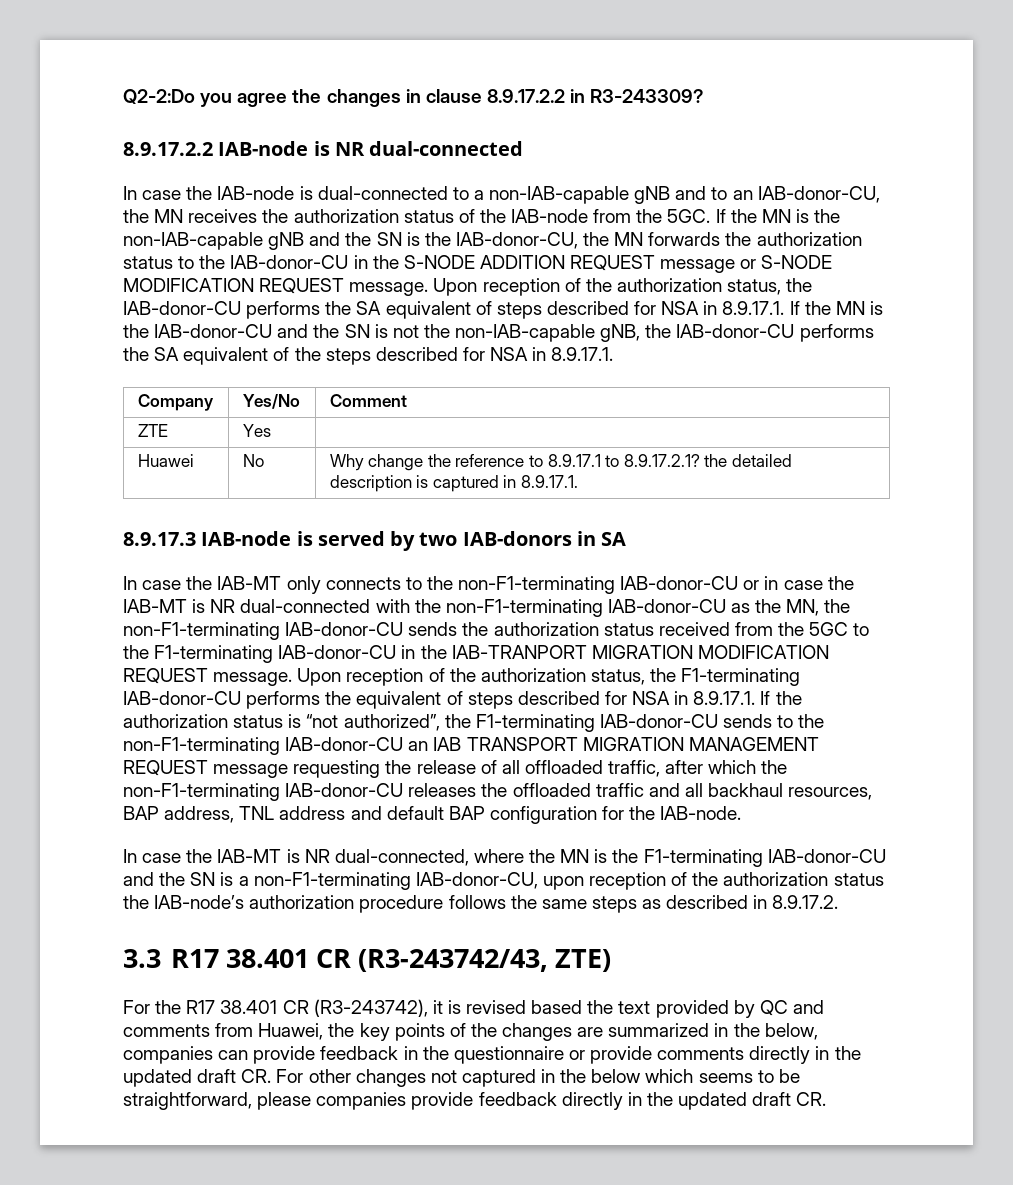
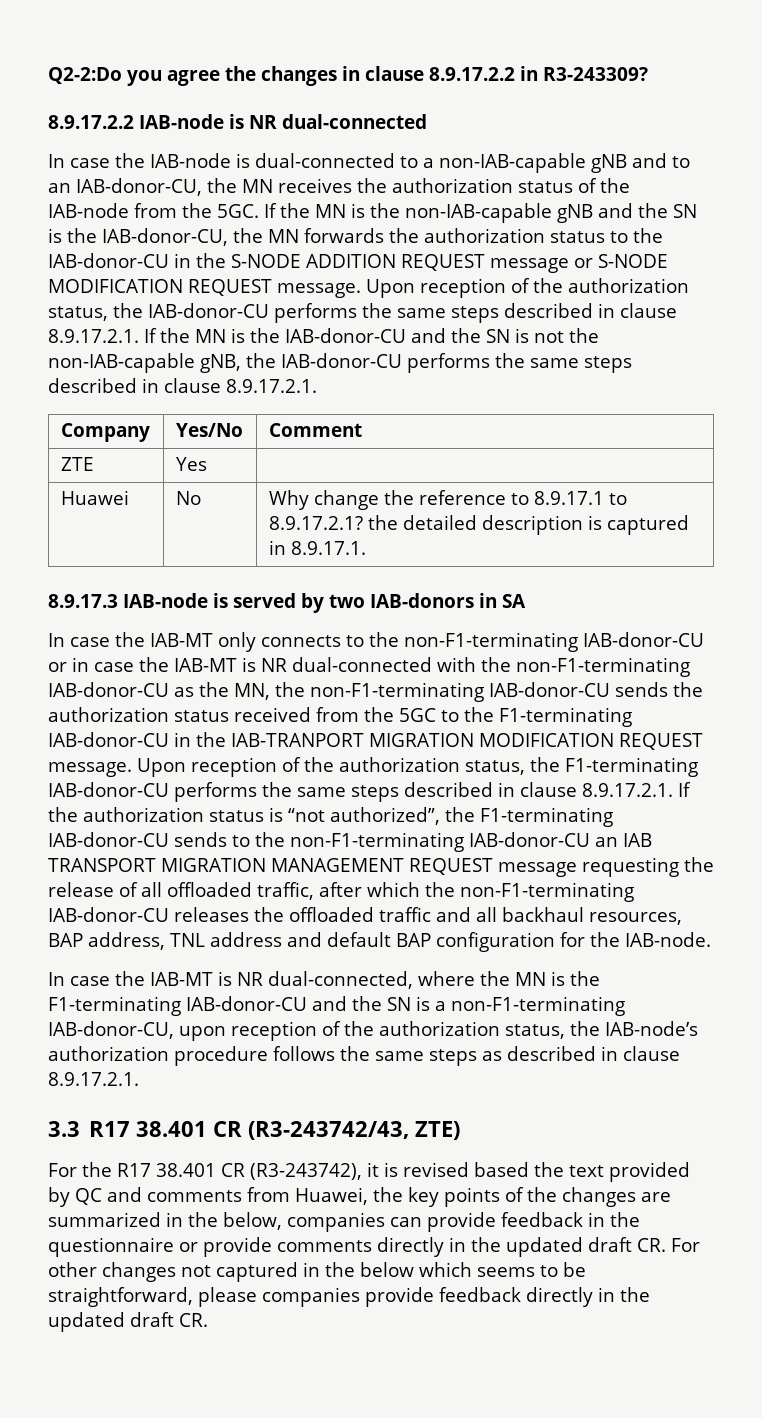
- Upon reception of the authorization status, the IAB-donor-CU performs the SA equivalent of steps described for NSA in 8.9.17.1. If the MN is the IAB-donor-CU and the SN is not the non-IAB-capable gNB, the IAB-donor-CU performs the SA equivalent of the steps described for NSA in 8.9.17.1.
+ Upon reception of the authorization status, the IAB-donor-CU performs the same steps described in clause 8.9.17.2.1. If the MN is the IAB-donor-CU and the SN is not the non-IAB-capable gNB, the IAB-donor-CU performs the same steps described in clause 8.9.17.2.1.
- Upon reception of the authorization status, the F1-terminating IAB-donor-CU performs the equivalent of steps described for NSA in 8.9.17.1. If the authorization status is “not authorized”, the F1-terminating IAB-donor-CU sends to the non-F1-terminating IAB-donor-CU an IAB TRANSPORT MIGRATION MANAGEMENT REQUEST message requesting the release of all offloaded traffic, after which the non-F1-terminating IAB-donor-CU releases the offloaded traffic and all backhaul resources, BAP address, TNL address and default BAP configuration for the IAB-node.
+ Upon reception of the authorization status, the F1-terminating IAB-donor-CU performs the same steps described in clause 8.9.17.2.1. If the authorization status is “not authorized”, the F1-terminating IAB-donor-CU sends to the non-F1-terminating IAB-donor-CU an IAB TRANSPORT MIGRATION MANAGEMENT REQUEST message requesting the release of all offloaded traffic, after which the non-F1-terminating IAB-donor-CU releases the offloaded traffic and all backhaul resources, BAP address, TNL address and default BAP configuration for the IAB-node.
- In case the IAB-MT is NR dual-connected, where the MN is the F1-terminating IAB-donor-CU and the SN is a non-F1-terminating IAB-donor-CU, upon reception of the authorization status the IAB-node’s authorization procedure follows the same steps as described in 8.9.17.2.
+ In case the IAB-MT is NR dual-connected, where the MN is the F1-terminating IAB-donor-CU and the SN is a non-F1-terminating IAB-donor-CU, upon reception of the authorization status, the IAB-node’s authorization procedure follows the same steps as described in clause 8.9.17.2.1.

